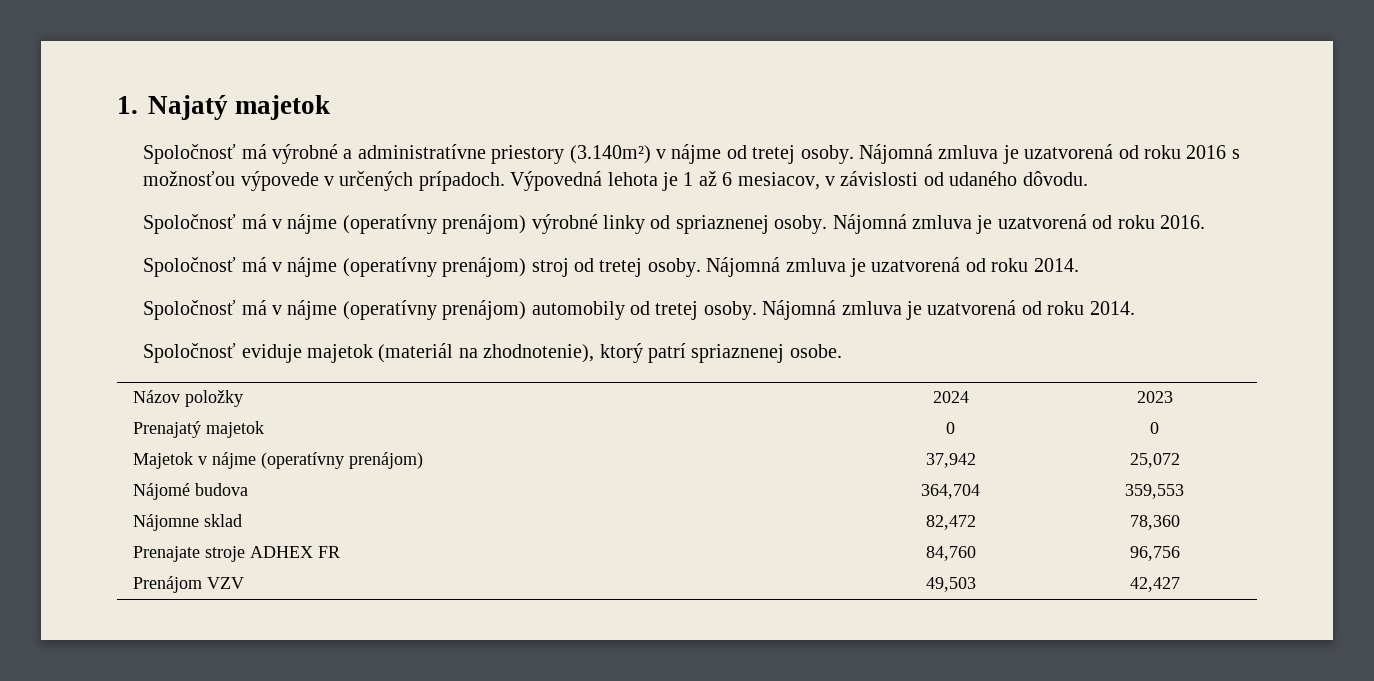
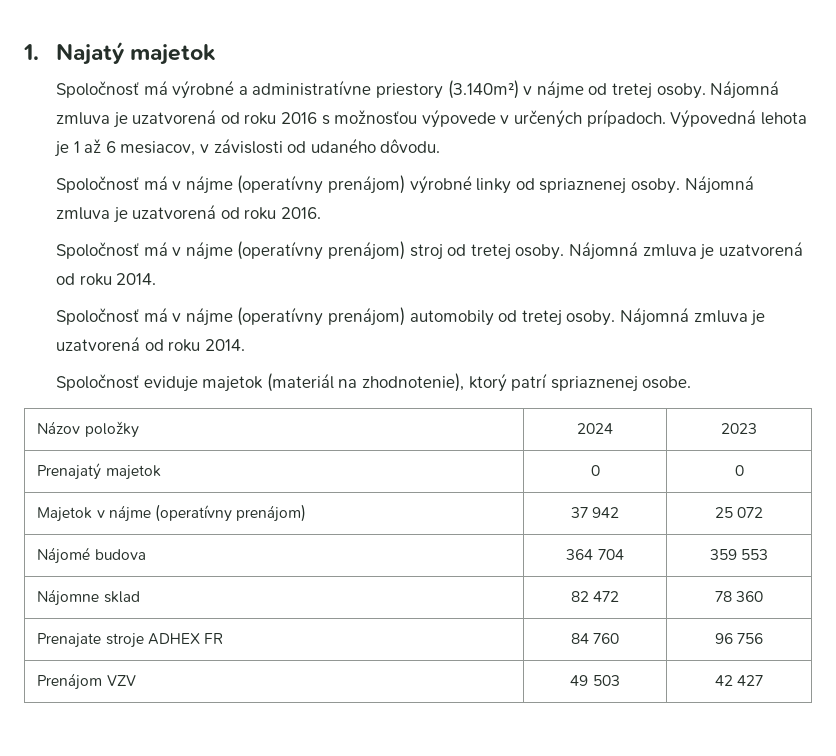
- Majetok v nájme (operatívny prenájom) | 37,942 | 25,072
- Nájomé budova | 364,704 | 359,553
- Nájomne sklad | 82,472 | 78,360
- Prenajate stroje ADHEX FR | 84,760 | 96,756
- Prenájom VZV | 49,503 | 42,427
+ Majetok v nájme (operatívny prenájom) | 37 942 | 25 072
+ Nájomé budova | 364 704 | 359 553
+ Nájomne sklad | 82 472 | 78 360
+ Prenajate stroje ADHEX FR | 84 760 | 96 756
+ Prenájom VZV | 49 503 | 42 427

